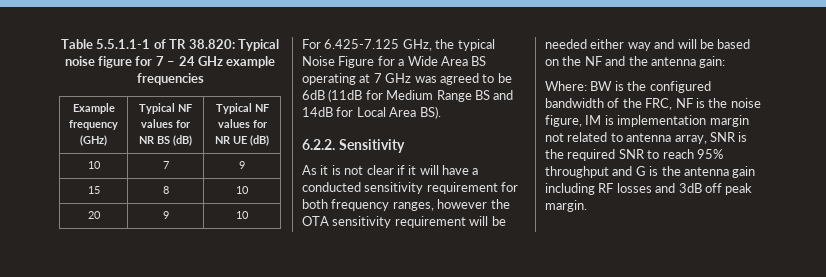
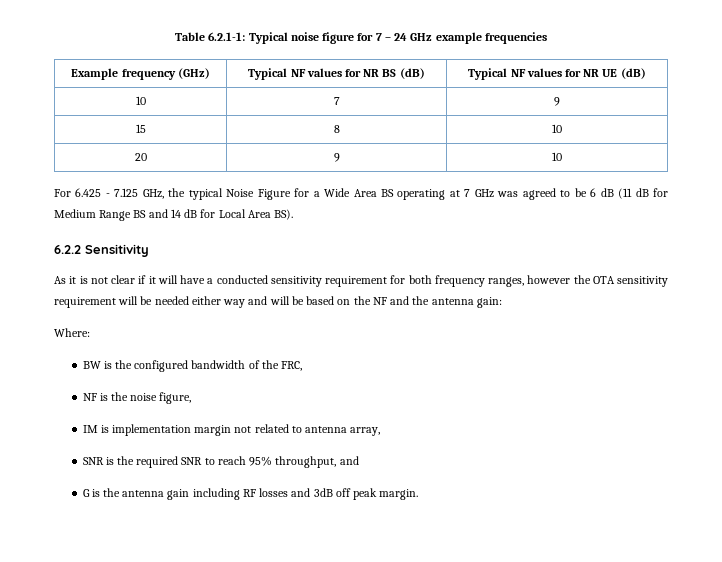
- Table 5.5.1.1-1 of TR 38.820: Typical noise figure for 7 – 24 GHz example frequencies
+ Table 6.2.1-1: Typical noise figure for 7 – 24 GHz example frequencies
- For 6.425-7.125 GHz, the typical Noise Figure for a Wide Area BS operating at 7 GHz was agreed to be 6dB (11dB for Medium Range BS and 14dB for Local Area BS).
+ For 6.425 - 7.125 GHz, the typical Noise Figure for a Wide Area BS operating at 7 GHz was agreed to be 6 dB (11 dB for Medium Range BS and 14 dB for Local Area BS).
- 6.2.2. Sensitivity
+ 6.2.2 Sensitivity
- Where: BW is the configured bandwidth of the FRC, NF is the noise figure, IM is implementation margin not related to antenna array, SNR is the required SNR to reach 95% throughput and G is the antenna gain including RF losses and 3dB off peak margin.
+ Where:
+ BW is the configured bandwidth of the FRC,
+ NF is the noise figure,
+ IM is implementation margin not related to antenna array,
+ SNR is the required SNR to reach 95% throughput, and
+ G is the antenna gain including RF losses and 3dB off peak margin.

